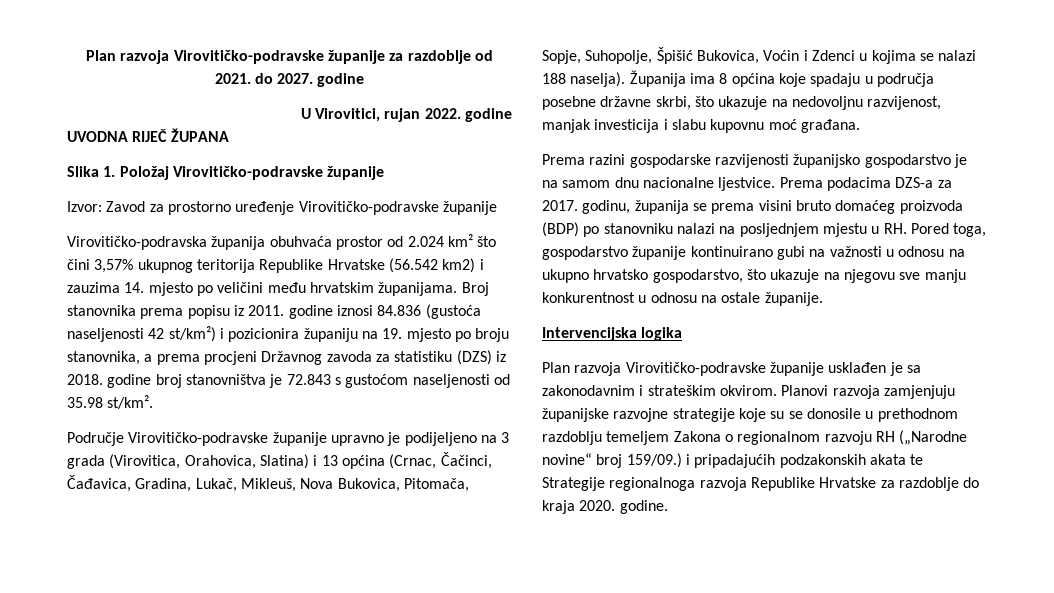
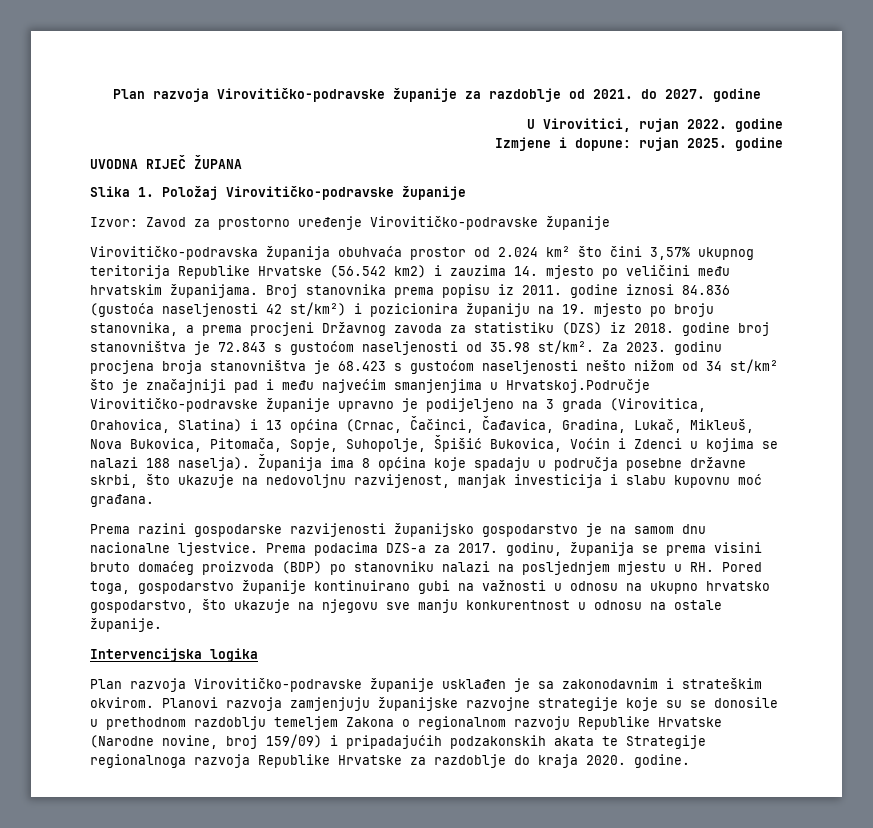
+ Izmjene i dopune: rujan 2025. godine
- Broj stanovnika prema popisu iz 2011. godine iznosi 84.836 (gustoća naseljenosti 42 st/km²) i pozicionira županiju na 19. mjesto po broju stanovnika, a prema procjeni Državnog zavoda za statistiku (DZS) iz 2018. godine broj stanovništva je 72.843 s gustoćom naseljenosti od 35.98 st/km².
- Područje Virovitičko-podravske županije upravno je podijeljeno na 3 grada (Virovitica, Orahovica, Slatina) i 13 općina (Crnac, Čačinci, Čađavica, Gradina, Lukač, Mikleuš, Nova Bukovica, Pitomača, Sopje, Suhopolje, Špišić Bukovica, Voćin i Zdenci u kojima se nalazi 188 naselja).
+ Broj stanovnika prema popisu iz 2011. godine iznosi 84.836 (gustoća naseljenosti 42 st/km²) i pozicionira županiju na 19. mjesto po broju stanovnika, a prema procjeni Državnog zavoda za statistiku (DZS) iz 2018. godine broj stanovništva je 72.843 s gustoćom naseljenosti od 35.98 st/km². Za 2023. godinu procjena broja stanovništva je 68.423 s gustoćom naseljenosti nešto nižom od 34 st/km² što je značajniji pad i među najvećim smanjenjima u Hrvatskoj.Područje Virovitičko-podravske županije upravno je podijeljeno na 3 grada (Virovitica, Orahovica, Slatina) i 13 općina (Crnac, Čačinci, Čađavica, Gradina, Lukač, Mikleuš, Nova Bukovica, Pitomača, Sopje, Suhopolje, Špišić Bukovica, Voćin i Zdenci u kojima se nalazi 188 naselja).
- Planovi razvoja zamjenjuju županijske razvojne strategije koje su se donosile u prethodnom razdoblju temeljem Zakona o regionalnom razvoju RH („Narodne novine“ broj 159/09.) i pripadajućih podzakonskih akata te Strategije regionalnoga razvoja Republike Hrvatske za razdoblje do kraja 2020. godine.
+ Planovi razvoja zamjenjuju županijske razvojne strategije koje su se donosile u prethodnom razdoblju temeljem Zakona o regionalnom razvoju Republike Hrvatske (Narodne novine, broj 159/09) i pripadajućih podzakonskih akata te Strategije regionalnoga razvoja Republike Hrvatske za razdoblje do kraja 2020. godine.

